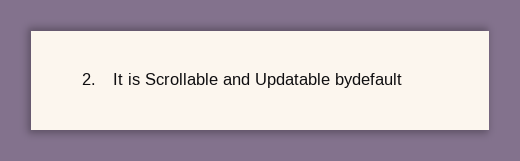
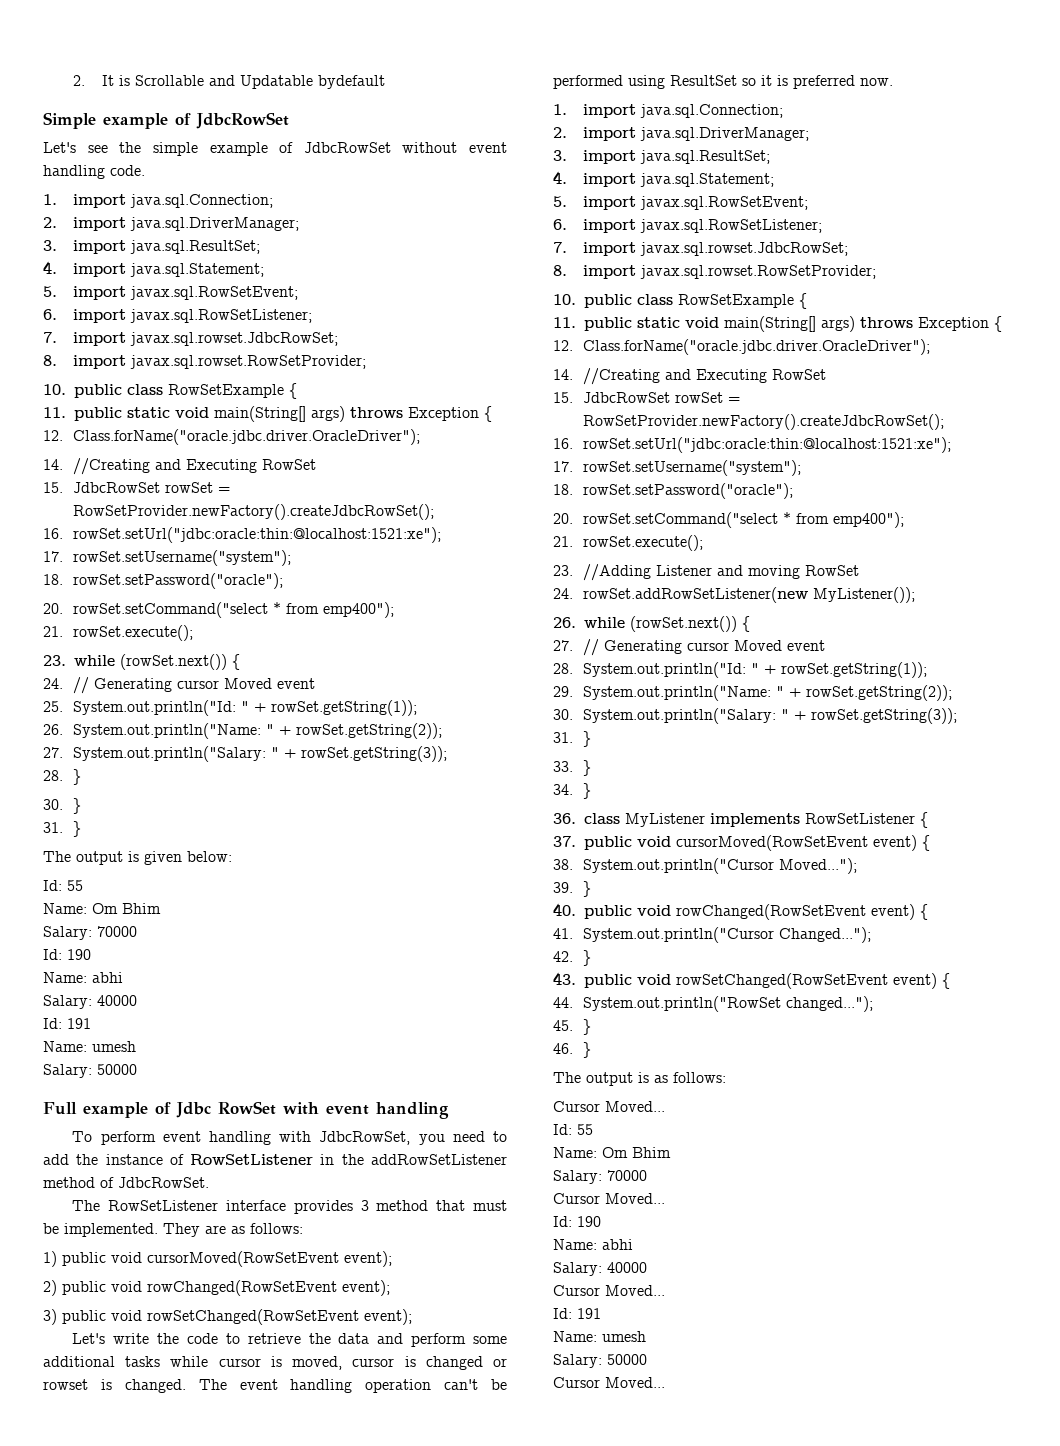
+ Simple example of JdbcRowSet
+ Let's see the simple example of JdbcRowSet without event handling code.
+ 1. import java.sql.Connection;
+ 2. import java.sql.DriverManager;
+ 3. import java.sql.ResultSet;
+ 4. import java.sql.Statement;
+ 5. import javax.sql.RowSetEvent;
+ 6. import javax.sql.RowSetListener;
+ 7. import javax.sql.rowset.JdbcRowSet;
+ 8. import javax.sql.rowset.RowSetProvider;
+ 10. public class RowSetExample {
+ 11. public static void main(String[] args) throws Exception {
+ 12. Class.forName("oracle.jdbc.driver.OracleDriver");
+ 14. //Creating and Executing RowSet
+ 15. JdbcRowSet rowSet = RowSetProvider.newFactory().createJdbcRowSet();
+ 16. rowSet.setUrl("jdbc:oracle:thin:@localhost:1521:xe");
+ 17. rowSet.setUsername("system");
+ 18. rowSet.setPassword("oracle");
+ 20. rowSet.setCommand("select * from emp400");
+ 21. rowSet.execute();
+ 23. while (rowSet.next()) {
+ 24. // Generating cursor Moved event
+ 25. System.out.println("Id: " + rowSet.getString(1));
+ 26. System.out.println("Name: " + rowSet.getString(2));
+ 27. System.out.println("Salary: " + rowSet.getString(3));
+ 28. }
+ 30. }
+ 31. }
+ The output is given below:
+ Id: 55
+ Name: Om Bhim
+ Salary: 70000
+ Id: 190
+ Name: abhi
+ Salary: 40000
+ Id: 191
+ Name: umesh
+ Salary: 50000
+ Full example of Jdbc RowSet with event handling
+ To perform event handling with JdbcRowSet, you need to add the instance of RowSetListener in the addRowSetListener method of JdbcRowSet.
+ The RowSetListener interface provides 3 method that must be implemented. They are as follows:
+ 1) public void cursorMoved(RowSetEvent event);
+ 2) public void rowChanged(RowSetEvent event);
+ 3) public void rowSetChanged(RowSetEvent event);
+ Let's write the code to retrieve the data and perform some additional tasks while cursor is moved, cursor is changed or rowset is changed. The event handling operation can't be performed using ResultSet so it is preferred now.
+ 1. import java.sql.Connection;
+ 2. import java.sql.DriverManager;
+ 3. import java.sql.ResultSet;
+ 4. import java.sql.Statement;
+ 5. import javax.sql.RowSetEvent;
+ 6. import javax.sql.RowSetListener;
+ 7. import javax.sql.rowset.JdbcRowSet;
+ 8. import javax.sql.rowset.RowSetProvider;
+ 10. public class RowSetExample {
+ 11. public static void main(String[] args) throws Exception {
+ 12. Class.forName("oracle.jdbc.driver.OracleDriver");
+ 14. //Creating and Executing RowSet
+ 15. JdbcRowSet rowSet = RowSetProvider.newFactory().createJdbcRowSet();
+ 16. rowSet.setUrl("jdbc:oracle:thin:@localhost:1521:xe");
+ 17. rowSet.setUsername("system");
+ 18. rowSet.setPassword("oracle");
+ 20. rowSet.setCommand("select * from emp400");
+ 21. rowSet.execute();
+ 23. //Adding Listener and moving RowSet
+ 24. rowSet.addRowSetListener(new MyListener());
+ 26. while (rowSet.next()) {
+ 27. // Generating cursor Moved event
+ 28. System.out.println("Id: " + rowSet.getString(1));
+ 29. System.out.println("Name: " + rowSet.getString(2));
+ 30. System.out.println("Salary: " + rowSet.getString(3));
+ 31. }
+ 33. }
+ 34. }
+ 36. class MyListener implements RowSetListener {
+ 37. public void cursorMoved(RowSetEvent event) {
+ 38. System.out.println("Cursor Moved...");
+ 39. }
+ 40. public void rowChanged(RowSetEvent event) {
+ 41. System.out.println("Cursor Changed...");
+ 42. }
+ 43. public void rowSetChanged(RowSetEvent event) {
+ 44. System.out.println("RowSet changed...");
+ 45. }
+ 46. }
+ The output is as follows:
+ Cursor Moved...
+ Id: 55
+ Name: Om Bhim
+ Salary: 70000
+ Cursor Moved...
+ Id: 190
+ Name: abhi
+ Salary: 40000
+ Cursor Moved...
+ Id: 191
+ Name: umesh
+ Salary: 50000
+ Cursor Moved...

